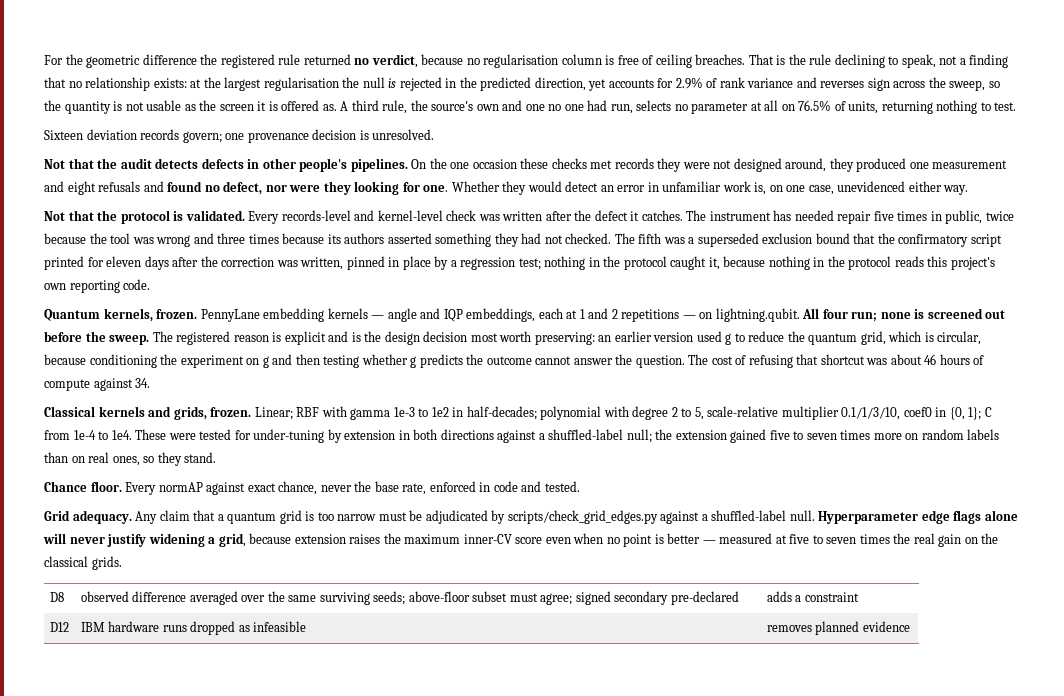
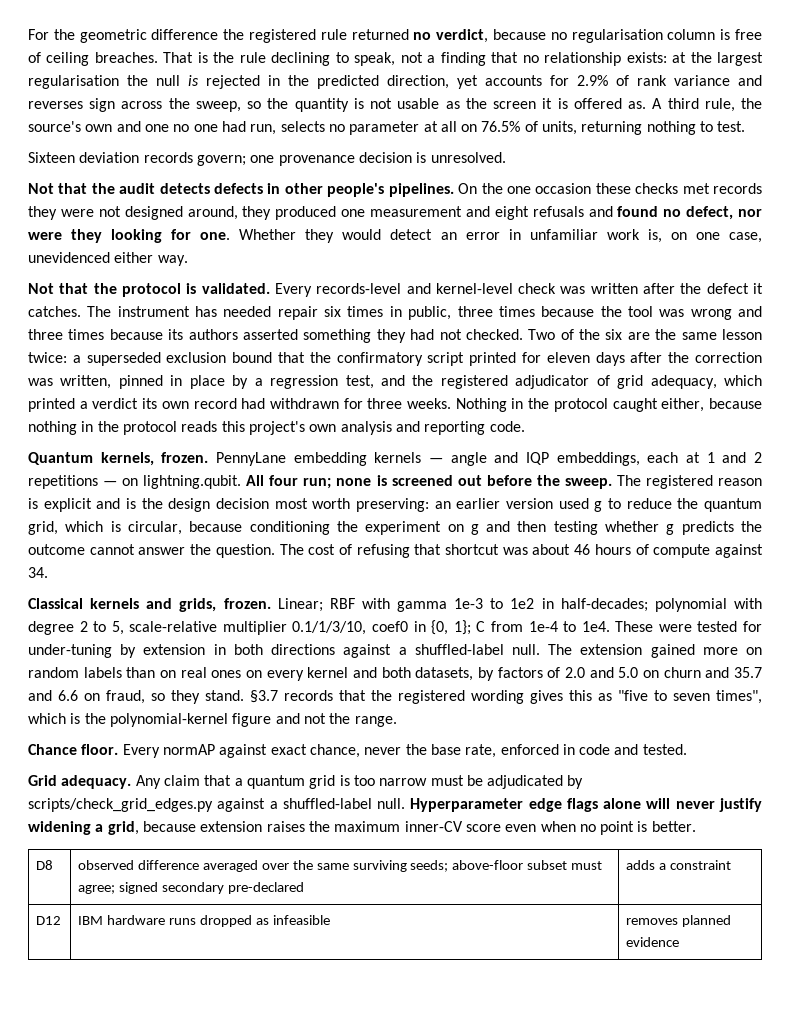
- The instrument has needed repair five times in public, twice because the tool was wrong and three times because its authors asserted something they had not checked.
+ The instrument has needed repair six times in public, three times because the tool was wrong and three times because its authors asserted something they had not checked.
- The fifth was a superseded exclusion bound that the confirmatory script printed for eleven days after the correction was written, pinned in place by a regression test; nothing in the protocol caught it, because nothing in the protocol reads this project's own reporting code.
+ Two of the six are the same lesson twice: a superseded exclusion bound that the confirmatory script printed for eleven days after the correction was written, pinned in place by a regression test, and the registered adjudicator of grid adequacy, which printed a verdict its own record had withdrawn for three weeks. Nothing in the protocol caught either, because nothing in the protocol reads this project's own analysis and reporting code.
- These were tested for under-tuning by extension in both directions against a shuffled-label null; the extension gained five to seven times more on random labels than on real ones, so they stand.
+ These were tested for under-tuning by extension in both directions against a shuffled-label null. The extension gained more on random labels than on real ones on every kernel and both datasets, by factors of 2.0 and 5.0 on churn and 35.7 and 6.6 on fraud, so they stand. §3.7 records that the registered wording gives this as "five to seven times", which is the polynomial-kernel figure and not the range.
- Hyperparameter edge flags alone will never justify widening a grid, because extension raises the maximum inner-CV score even when no point is better — measured at five to seven times the real gain on the classical grids.
+ Hyperparameter edge flags alone will never justify widening a grid, because extension raises the maximum inner-CV score even when no point is better.

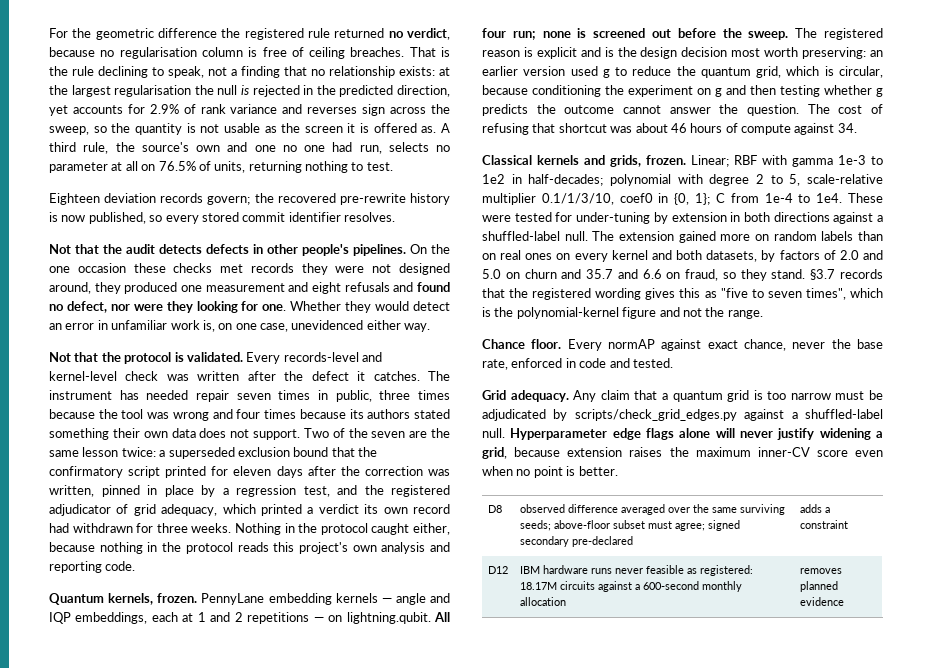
- Sixteen deviation records govern; one provenance decision is unresolved.
+ Eighteen deviation records govern; the recovered pre-rewrite history is now published, so every stored commit identifier resolves.
- The instrument has needed repair six times in public, three times because the tool was wrong and three times because its authors asserted something they had not checked.
+ The instrument has needed repair seven times in public, three times because the tool was wrong and four times because its authors stated something their own data does not support.
- Two of the six are the same lesson twice: a superseded exclusion bound that the confirmatory script printed for eleven days after the correction was written, pinned in place by a regression test, and the registered adjudicator of grid adequacy, which printed a verdict its own record had withdrawn for three weeks.
+ Two of the seven are the same lesson twice: a superseded exclusion bound that the confirmatory script printed for eleven days after the correction was written, pinned in place by a regression test, and the registered adjudicator of grid adequacy, which printed a verdict its own record had withdrawn for three weeks.
- D12 | IBM hardware runs dropped as infeasible | removes planned evidence
+ D12 | IBM hardware runs never feasible as registered: 18.17M circuits against a 600-second monthly allocation | removes planned evidence

